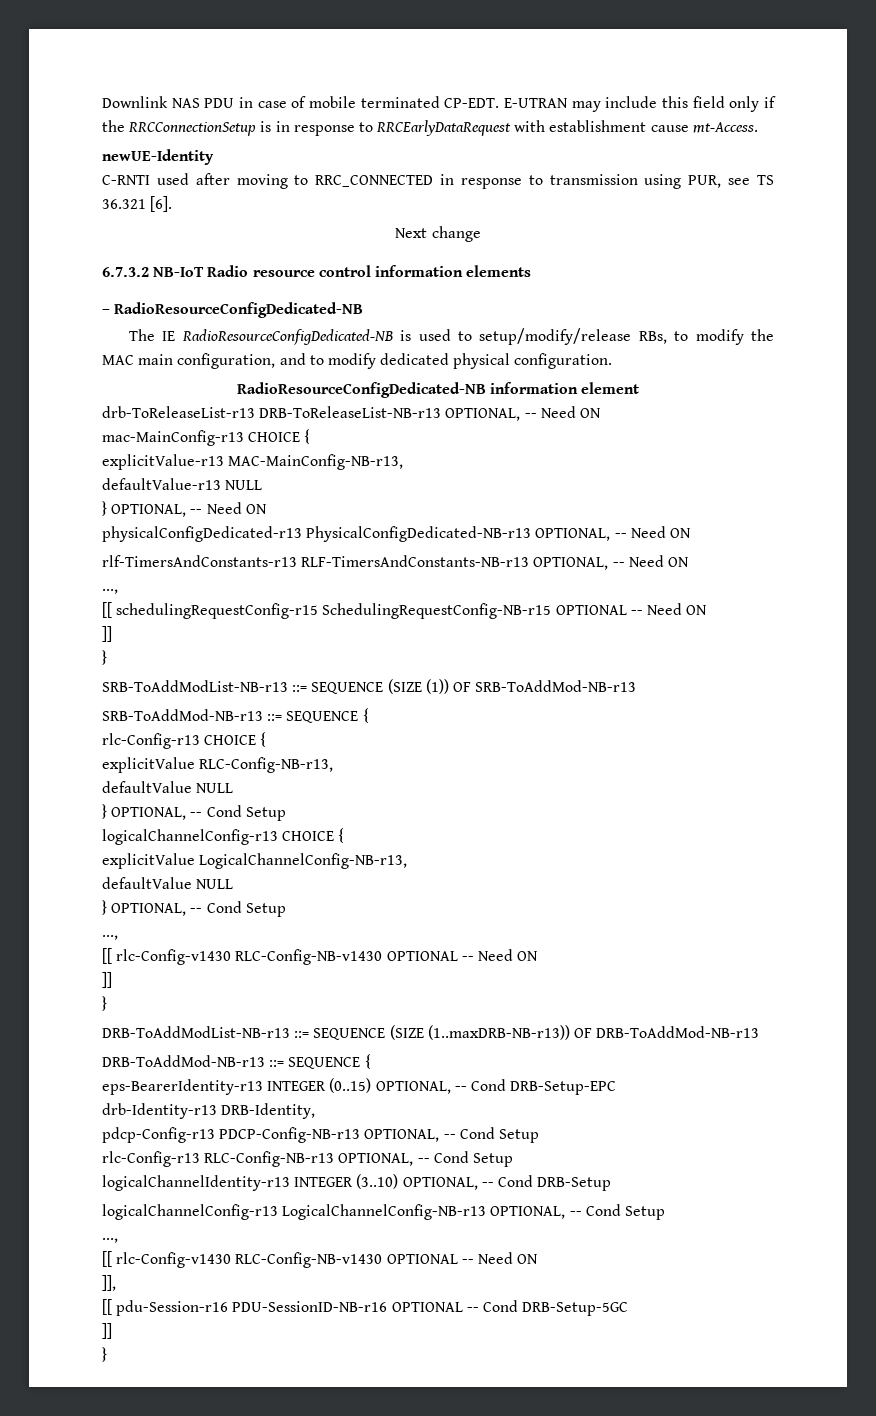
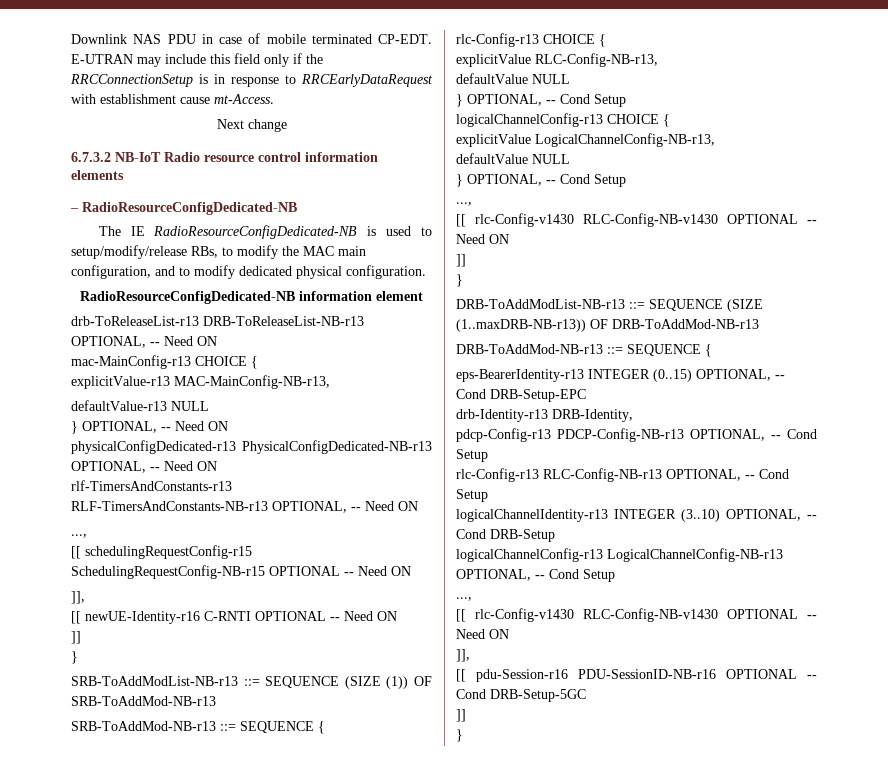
- newUE-Identity
- C-RNTI used after moving to RRC_CONNECTED in response to transmission using PUR, see TS 36.321 [6].
  [[ schedulingRequestConfig-r15 SchedulingRequestConfig-NB-r15 OPTIONAL -- Need ON
+ ]],
+ [[ newUE-Identity-r16 C-RNTI OPTIONAL -- Need ON

